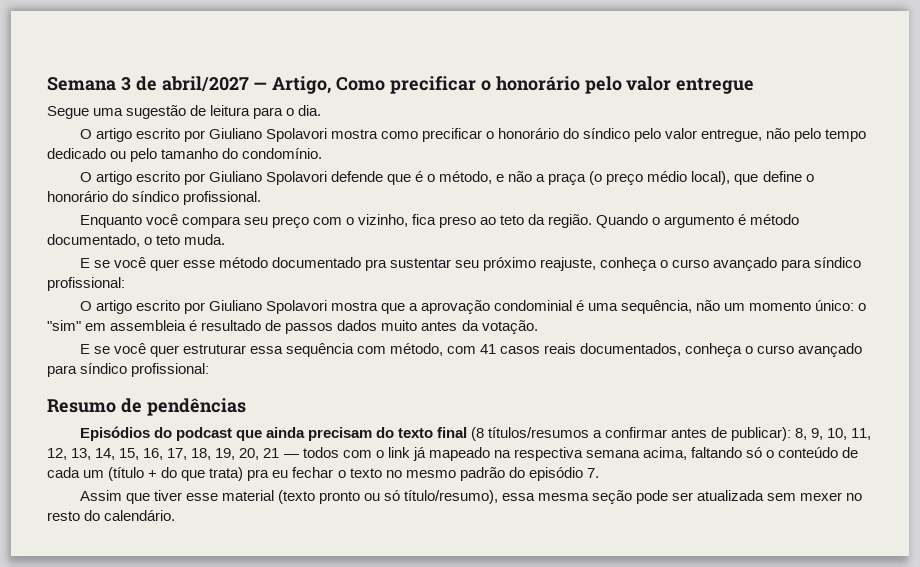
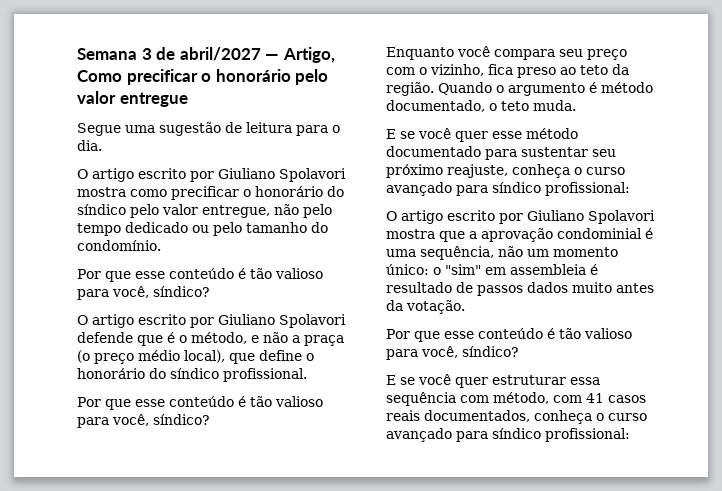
  O artigo escrito por Giuliano Spolavori mostra como precificar o honorário do síndico pelo valor entregue, não pelo tempo dedicado ou pelo tamanho do condomínio.
+ Por que esse conteúdo é tão valioso para você, síndico?
  O artigo escrito por Giuliano Spolavori defende que é o método, e não a praça (o preço médio local), que define o honorário do síndico profissional.
+ Por que esse conteúdo é tão valioso para você, síndico?
- E se você quer esse método documentado pra sustentar seu próximo reajuste, conheça o curso avançado para síndico profissional:
+ E se você quer esse método documentado para sustentar seu próximo reajuste, conheça o curso avançado para síndico profissional:
  O artigo escrito por Giuliano Spolavori mostra que a aprovação condominial é uma sequência, não um momento único: o "sim" em assembleia é resultado de passos dados muito antes da votação.
+ Por que esse conteúdo é tão valioso para você, síndico?
- Resumo de pendências
- Episódios do podcast que ainda precisam do texto final (8 títulos/resumos a confirmar antes de publicar): 8, 9, 10, 11, 12, 13, 14, 15, 16, 17, 18, 19, 20, 21 — todos com o link já mapeado na respectiva semana acima, faltando só o conteúdo de cada um (título + do que trata) pra eu fechar o texto no mesmo padrão do episódio 7.
- Assim que tiver esse material (texto pronto ou só título/resumo), essa mesma seção pode ser atualizada sem mexer no resto do calendário.

